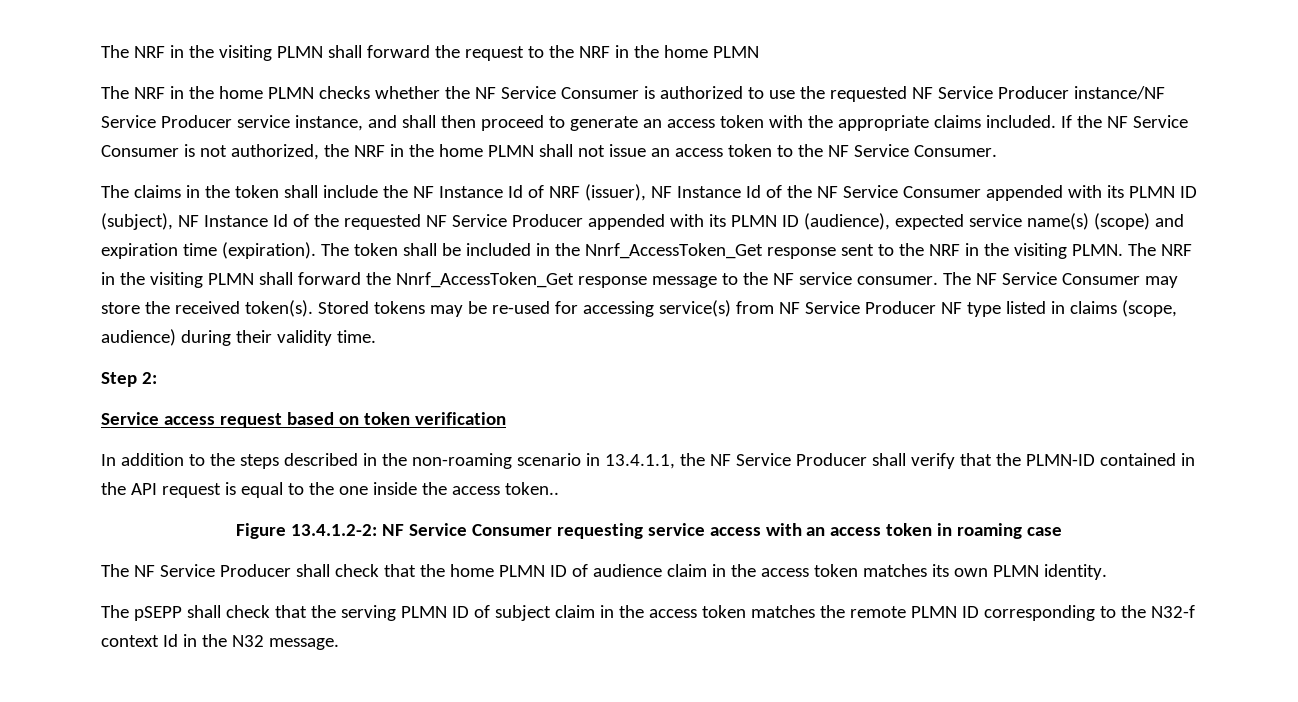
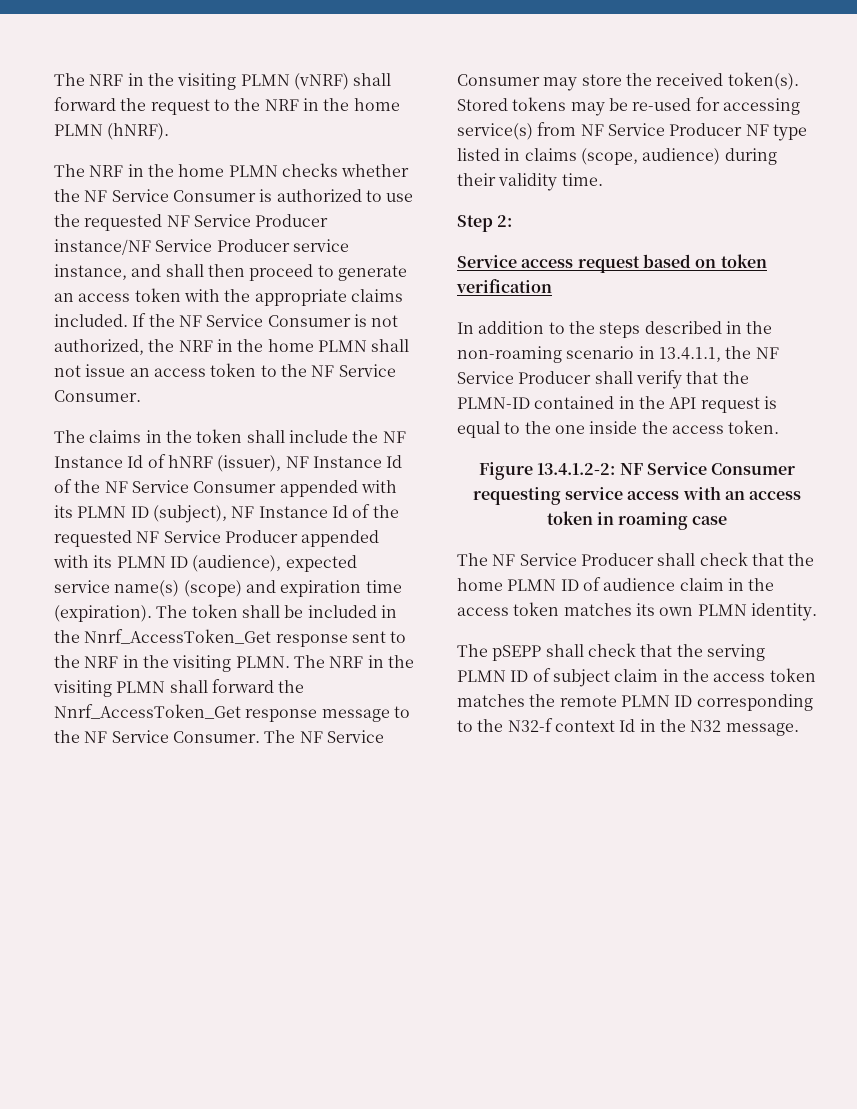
- The NRF in the visiting PLMN shall forward the request to the NRF in the home PLMN
+ The NRF in the visiting PLMN (vNRF) shall forward the request to the NRF in the home PLMN (hNRF).
- The claims in the token shall include the NF Instance Id of NRF (issuer), NF Instance Id of the NF Service Consumer appended with its PLMN ID (subject), NF Instance Id of the requested NF Service Producer appended with its PLMN ID (audience), expected service name(s) (scope) and expiration time (expiration).
+ The claims in the token shall include the NF Instance Id of hNRF (issuer), NF Instance Id of the NF Service Consumer appended with its PLMN ID (subject), NF Instance Id of the requested NF Service Producer appended with its PLMN ID (audience), expected service name(s) (scope) and expiration time (expiration).
- The NRF in the visiting PLMN shall forward the Nnrf_AccessToken_Get response message to the NF service consumer.
+ The NRF in the visiting PLMN shall forward the Nnrf_AccessToken_Get response message to the NF Service Consumer.
- In addition to the steps described in the non-roaming scenario in 13.4.1.1, the NF Service Producer shall verify that the PLMN-ID contained in the API request is equal to the one inside the access token..
+ In addition to the steps described in the non-roaming scenario in 13.4.1.1, the NF Service Producer shall verify that the PLMN-ID contained in the API request is equal to the one inside the access token.

